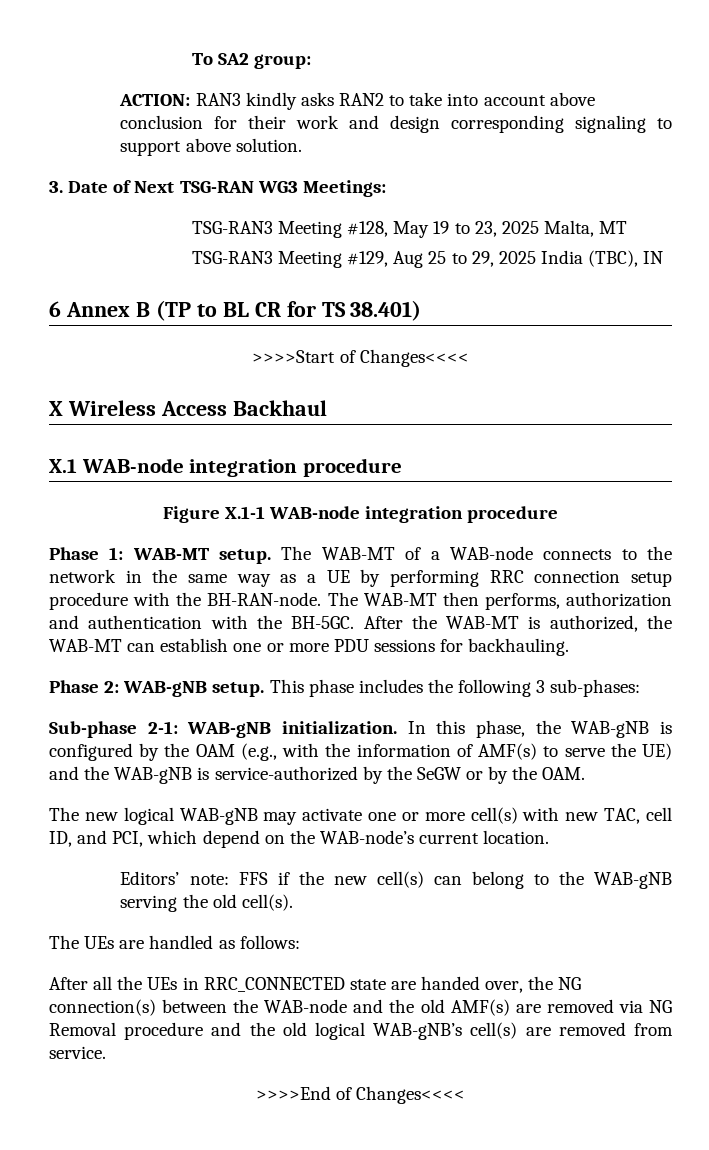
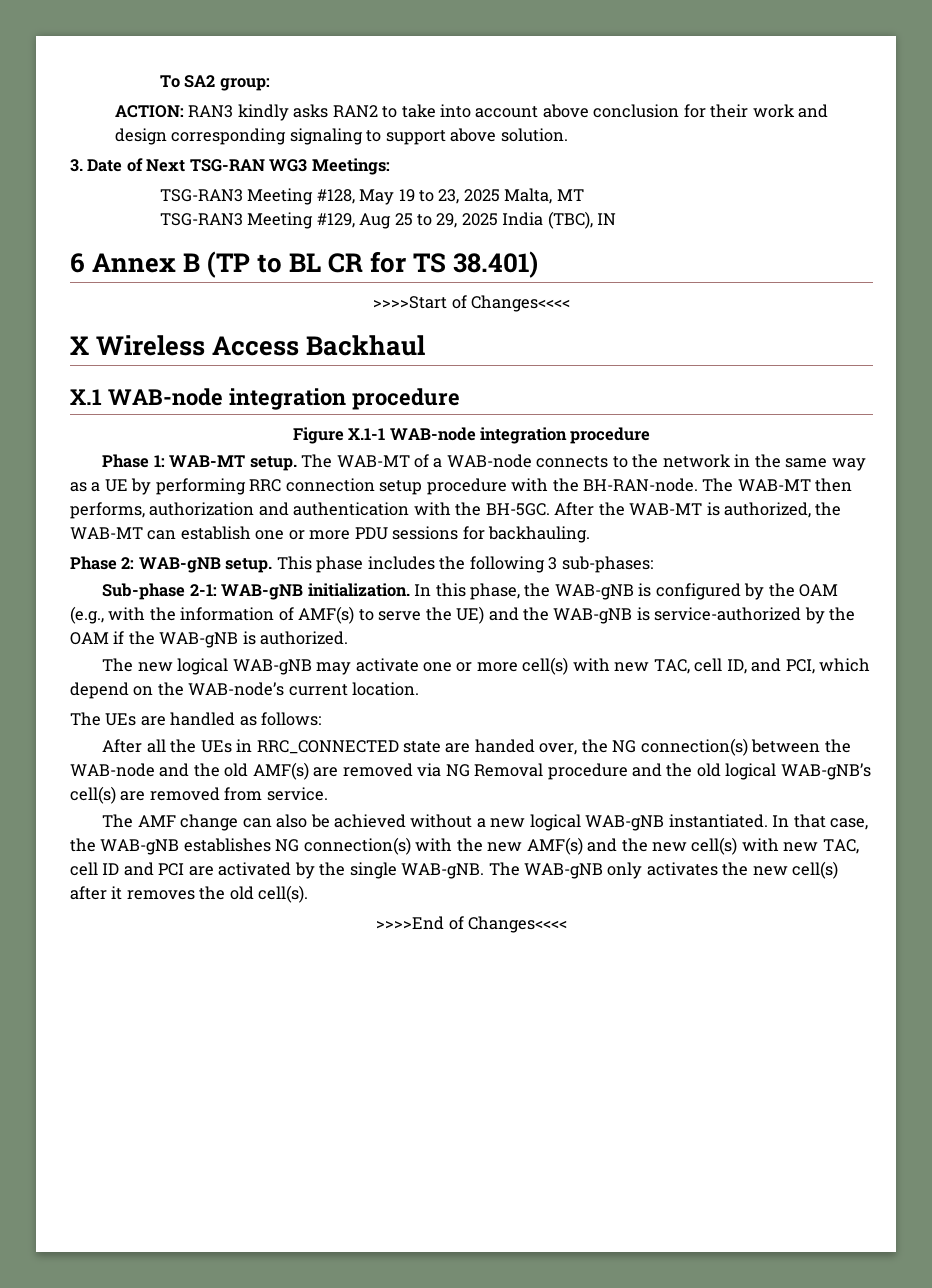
- In this phase, the WAB-gNB is configured by the OAM (e.g., with the information of AMF(s) to serve the UE) and the WAB-gNB is service-authorized by the SeGW or by the OAM.
+ In this phase, the WAB-gNB is configured by the OAM (e.g., with the information of AMF(s) to serve the UE) and the WAB-gNB is service-authorized by the OAM if the WAB-gNB is authorized.
- Editors’ note: FFS if the new cell(s) can belong to the WAB-gNB serving the old cell(s).
+ The AMF change can also be achieved without a new logical WAB-gNB instantiated. In that case, the WAB-gNB establishes NG connection(s) with the new AMF(s) and the new cell(s) with new TAC, cell ID and PCI are activated by the single WAB-gNB. The WAB-gNB only activates the new cell(s) after it removes the old cell(s).

